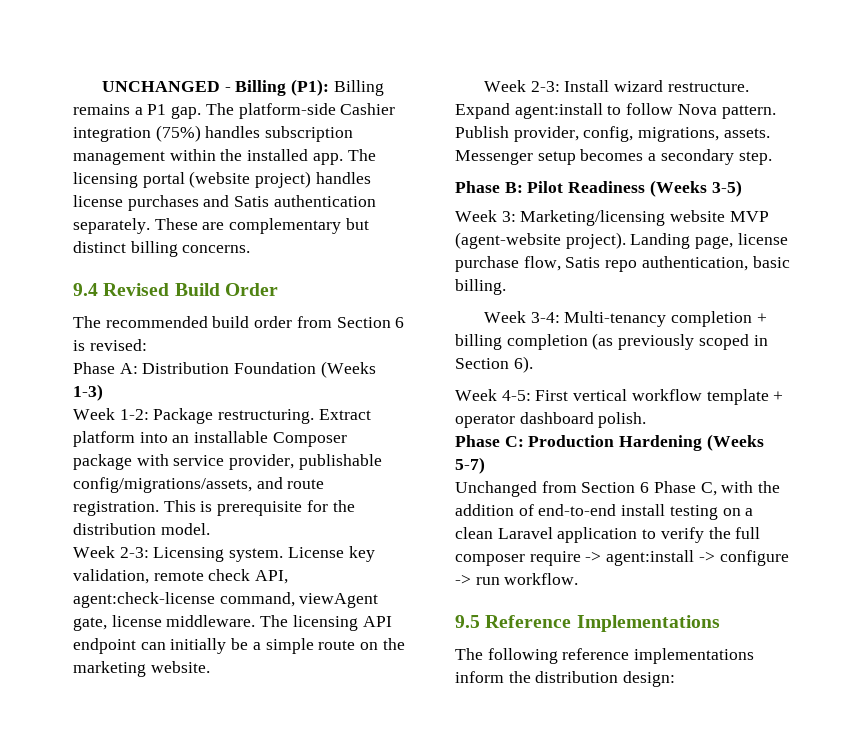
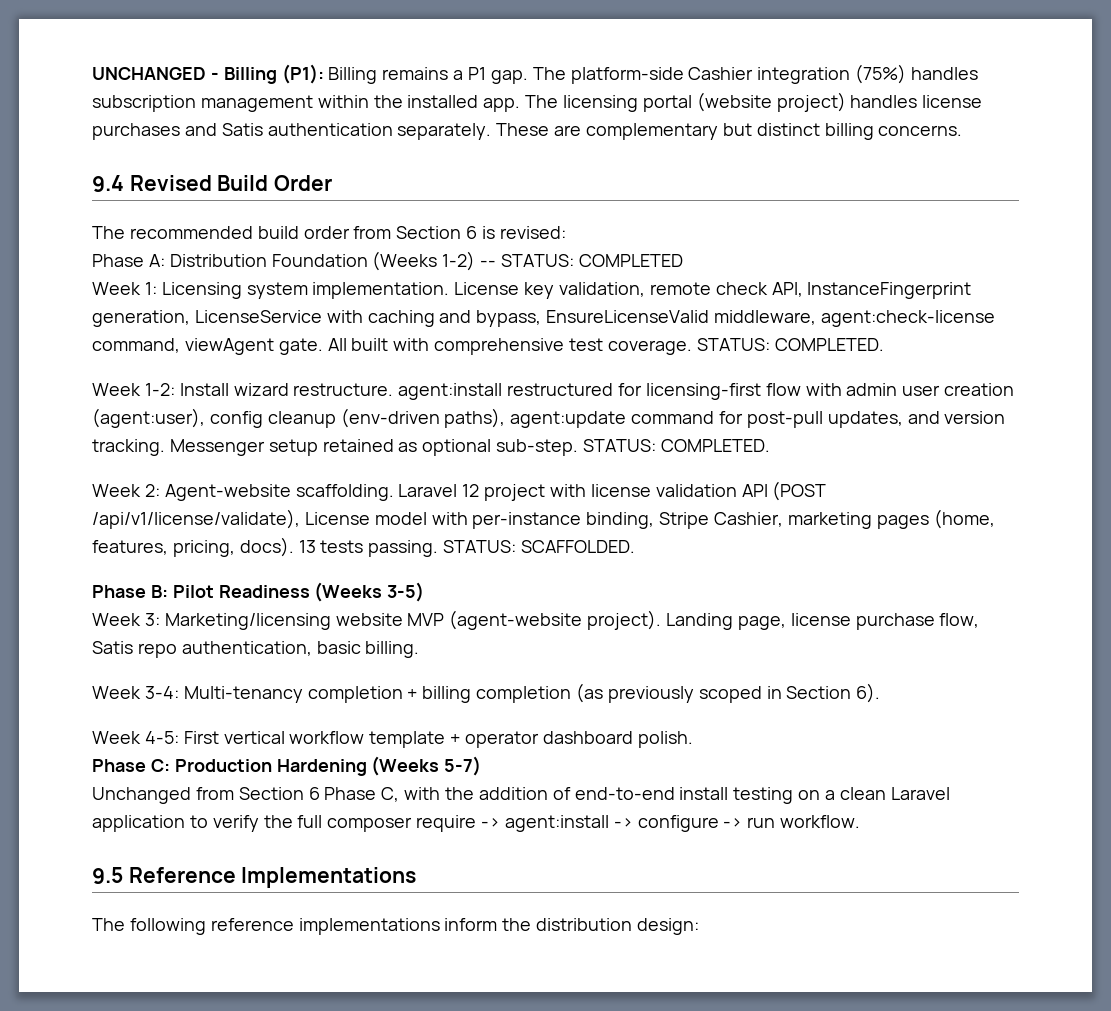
- Phase A: Distribution Foundation (Weeks 1-3)
- Week 1-2: Package restructuring. Extract platform into an installable Composer package with service provider, publishable config/migrations/assets, and route registration. This is prerequisite for the distribution model.
- Week 2-3: Licensing system.
+ Phase A: Distribution Foundation (Weeks 1-2) -- STATUS: COMPLETED
+ Week 1: Licensing system implementation.
- License key validation, remote check API, agent:check-license command, viewAgent gate, license middleware. The licensing API endpoint can initially be a simple route on the marketing website.
- Week 2-3: Install wizard restructure. Expand agent:install to follow Nova pattern. Publish provider, config, migrations, assets. Messenger setup becomes a secondary step.
+ License key validation, remote check API, InstanceFingerprint generation, LicenseService with caching and bypass, EnsureLicenseValid middleware, agent:check-license command, viewAgent gate. All built with comprehensive test coverage. STATUS: COMPLETED.
+ Week 1-2: Install wizard restructure. agent:install restructured for licensing-first flow with admin user creation (agent:user), config cleanup (env-driven paths), agent:update command for post-pull updates, and version tracking. Messenger setup retained as optional sub-step. STATUS: COMPLETED.
+ Week 2: Agent-website scaffolding. Laravel 12 project with license validation API (POST /api/v1/license/validate), License model with per-instance binding, Stripe Cashier, marketing pages (home, features, pricing, docs). 13 tests passing. STATUS: SCAFFOLDED.

